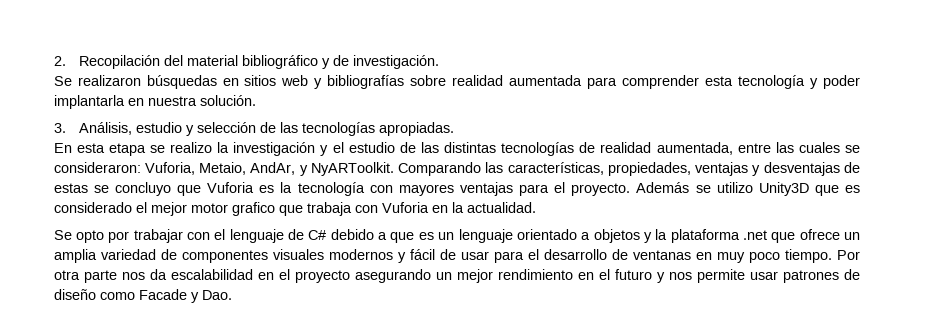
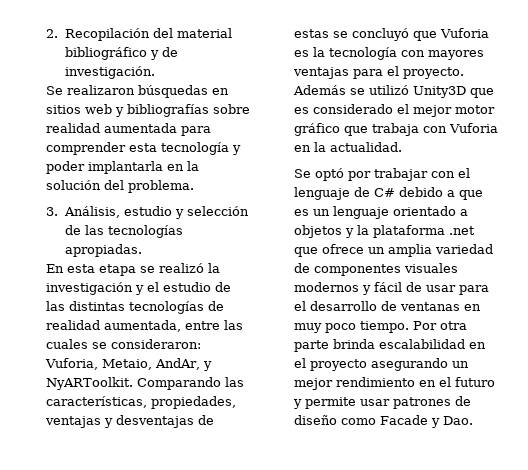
- Se realizaron búsquedas en sitios web y bibliografías sobre realidad aumentada para comprender esta tecnología y poder implantarla en nuestra solución.
+ Se realizaron búsquedas en sitios web y bibliografías sobre realidad aumentada para comprender esta tecnología y poder implantarla en la solución del problema.
- En esta etapa se realizo la investigación y el estudio de las distintas tecnologías de realidad aumentada, entre las cuales se consideraron: Vuforia, Metaio, AndAr, y NyARToolkit.
+ En esta etapa se realizó la investigación y el estudio de las distintas tecnologías de realidad aumentada, entre las cuales se consideraron: Vuforia, Metaio, AndAr, y NyARToolkit.
- Comparando las características, propiedades, ventajas y desventajas de estas se concluyo que Vuforia es la tecnología con mayores ventajas para el proyecto.
+ Comparando las características, propiedades, ventajas y desventajas de estas se concluyó que Vuforia es la tecnología con mayores ventajas para el proyecto.
- Además se utilizo Unity3D que es considerado el mejor motor grafico que trabaja con Vuforia en la actualidad.
+ Además se utilizó Unity3D que es considerado el mejor motor gráfico que trabaja con Vuforia en la actualidad.
- Se opto por trabajar con el lenguaje de C# debido a que es un lenguaje orientado a objetos y la plataforma .net que ofrece un amplia variedad de componentes visuales modernos y fácil de usar para el desarrollo de ventanas en muy poco tiempo.
+ Se optó por trabajar con el lenguaje de C# debido a que es un lenguaje orientado a objetos y la plataforma .net que ofrece un amplia variedad de componentes visuales modernos y fácil de usar para el desarrollo de ventanas en muy poco tiempo.
- Por otra parte nos da escalabilidad en el proyecto asegurando un mejor rendimiento en el futuro y nos permite usar patrones de diseño como Facade y Dao.
+ Por otra parte brinda escalabilidad en el proyecto asegurando un mejor rendimiento en el futuro y permite usar patrones de diseño como Facade y Dao.

